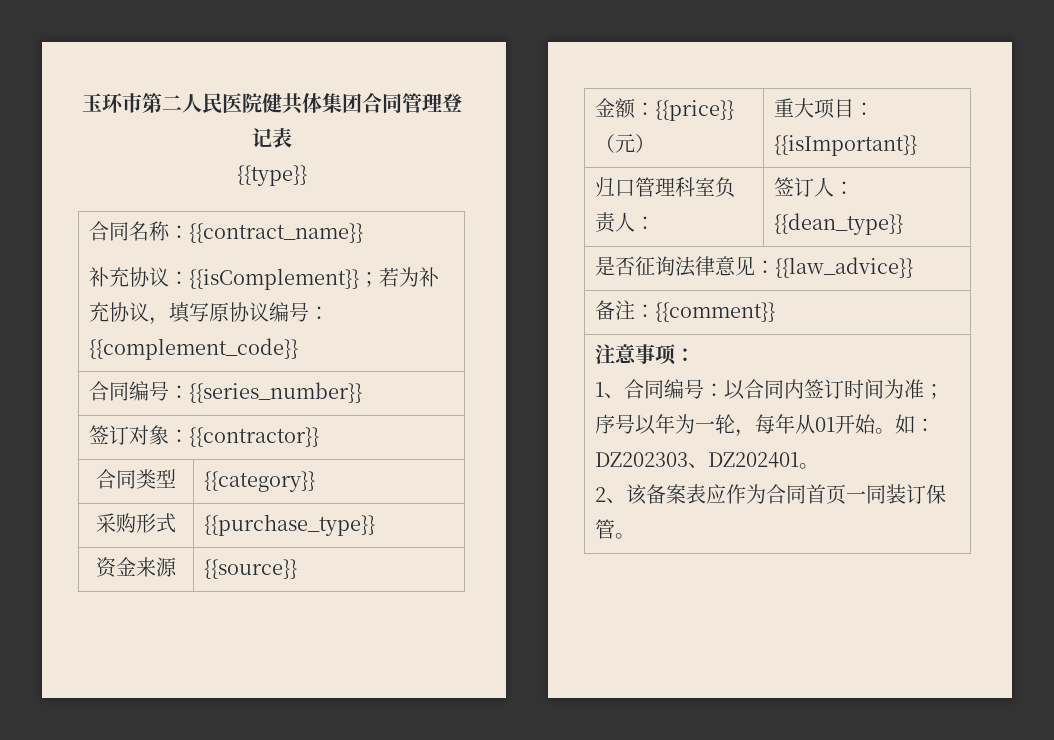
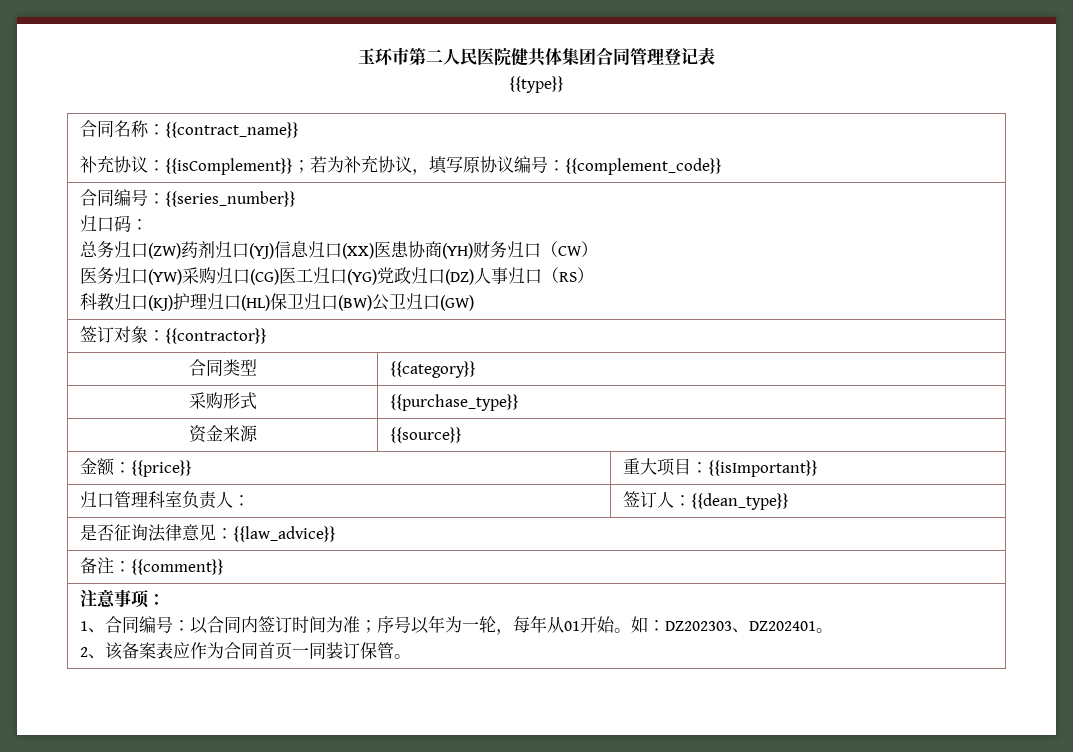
+ 归口码：
+ 总务归口(ZW)药剂归口(YJ)信息归口(XX)医患协商(YH)财务归口（CW）
+ 医务归口(YW)采购归口(CG)医工归口(YG)党政归口(DZ)人事归口（RS）
+ 科教归口(KJ)护理归口(HL)保卫归口(BW)公卫归口(GW)
- 金额：{{price}}（元） | 重大项目：{{isImportant}}
+ 金额：{{price}} | 重大项目：{{isImportant}}

